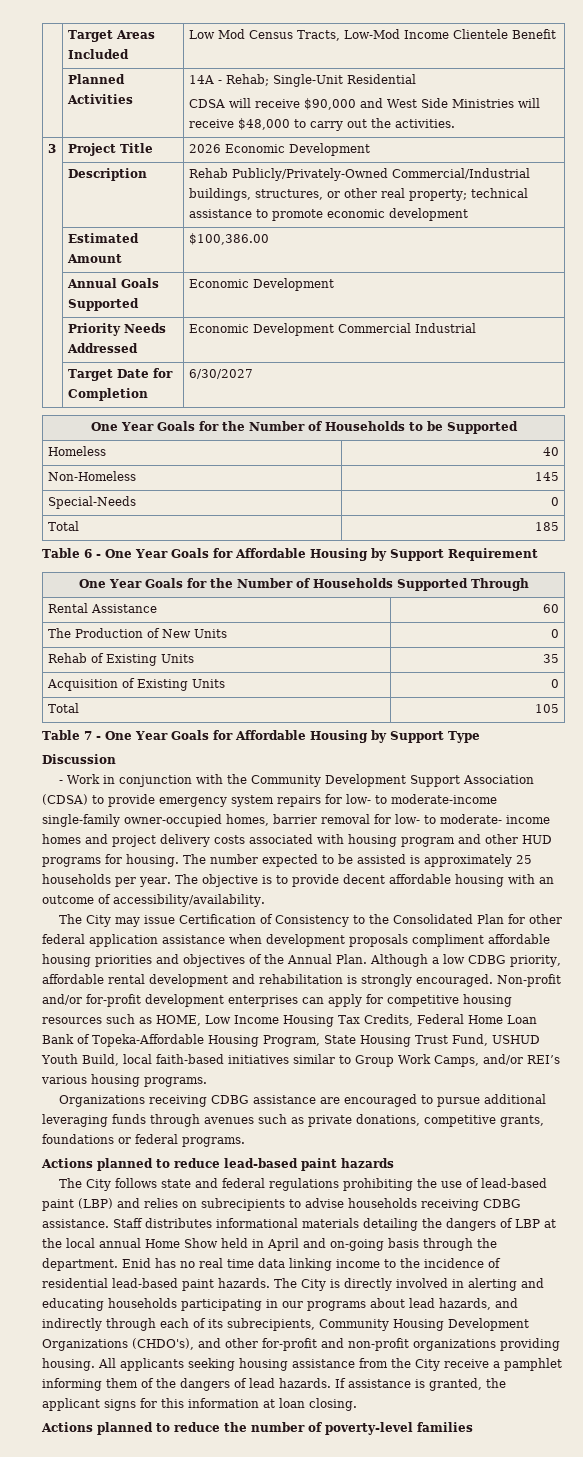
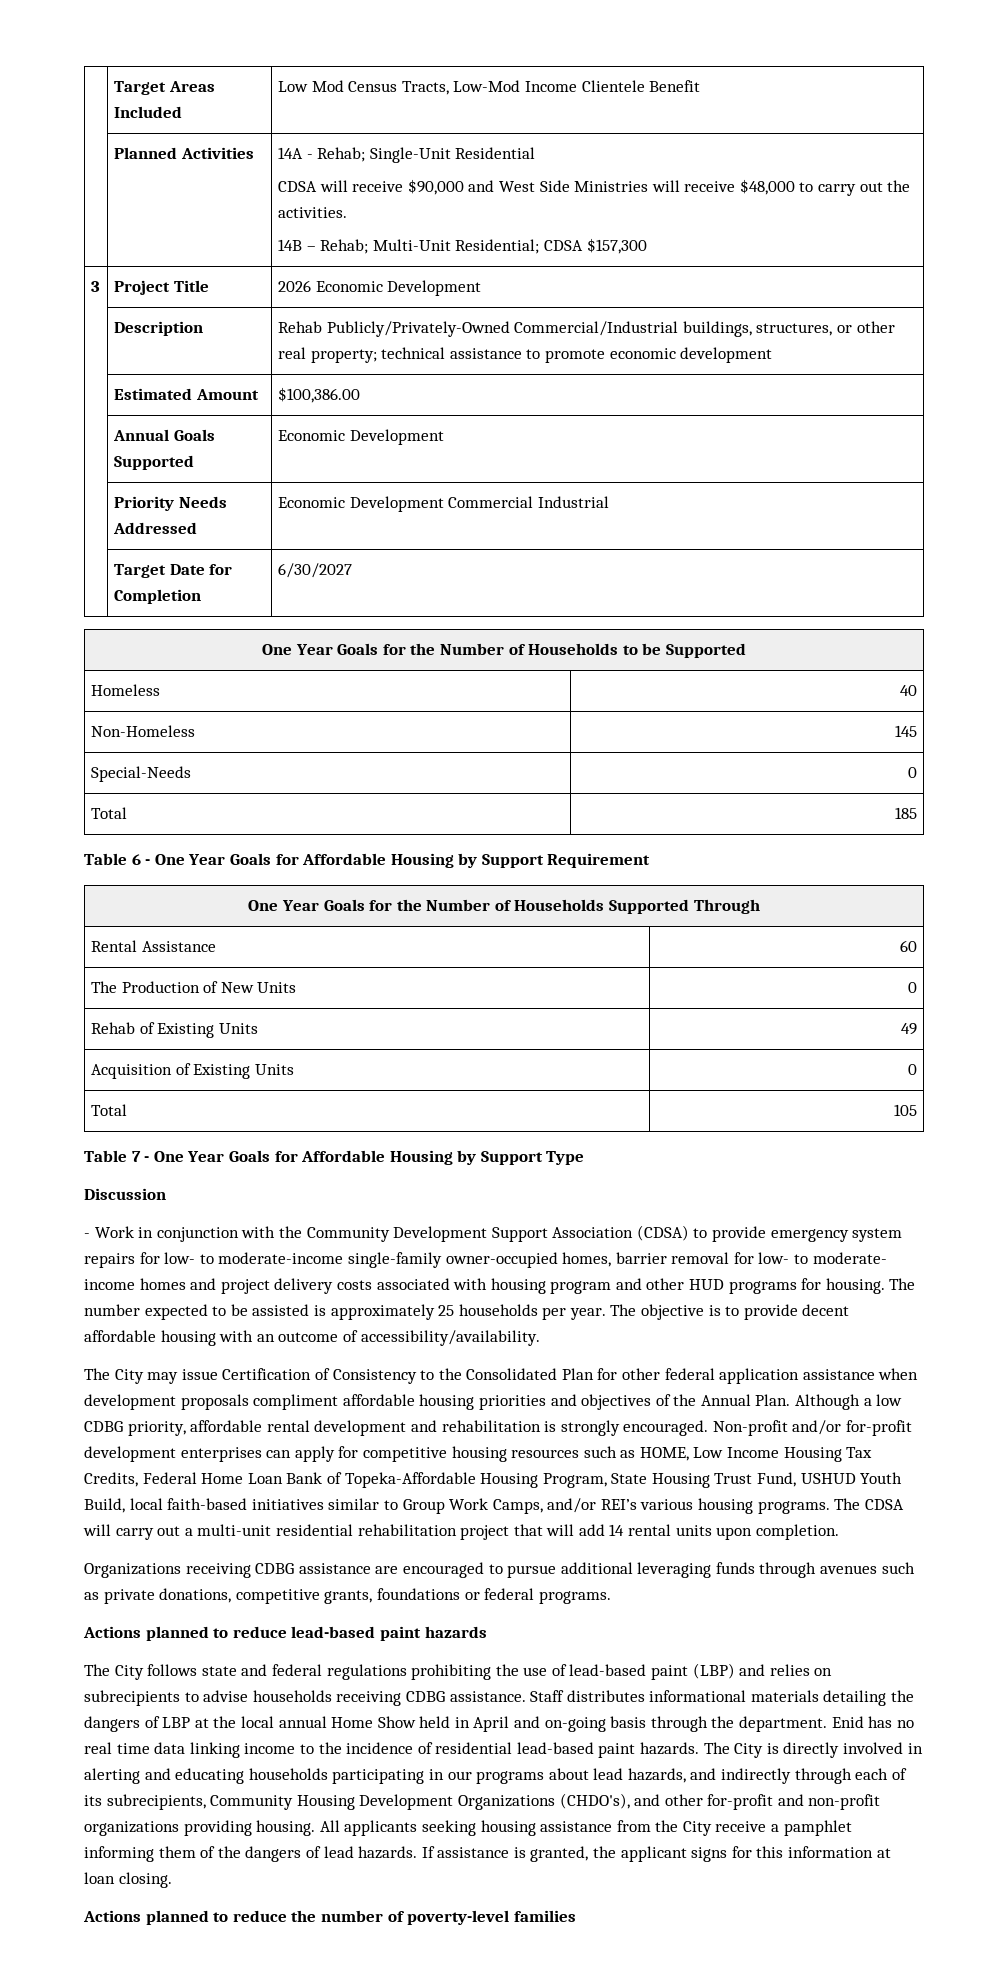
  | Planned Activities | 14A - Rehab; Single-Unit Residential
  CDSA will receive $90,000 and West Side Ministries will receive $48,000 to carry out the activities.
+ 14B – Rehab; Multi-Unit Residential; CDSA $157,300
- Rehab of Existing Units | 35
+ Rehab of Existing Units | 49
+ The CDSA will carry out a multi-unit residential rehabilitation project that will add 14 rental units upon completion.

